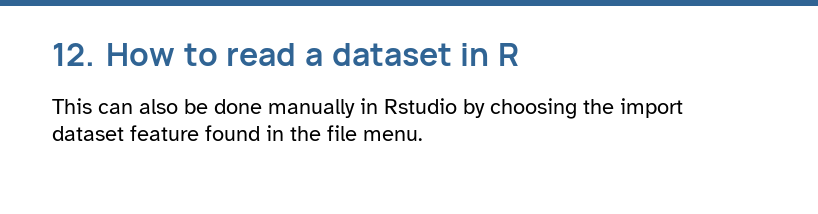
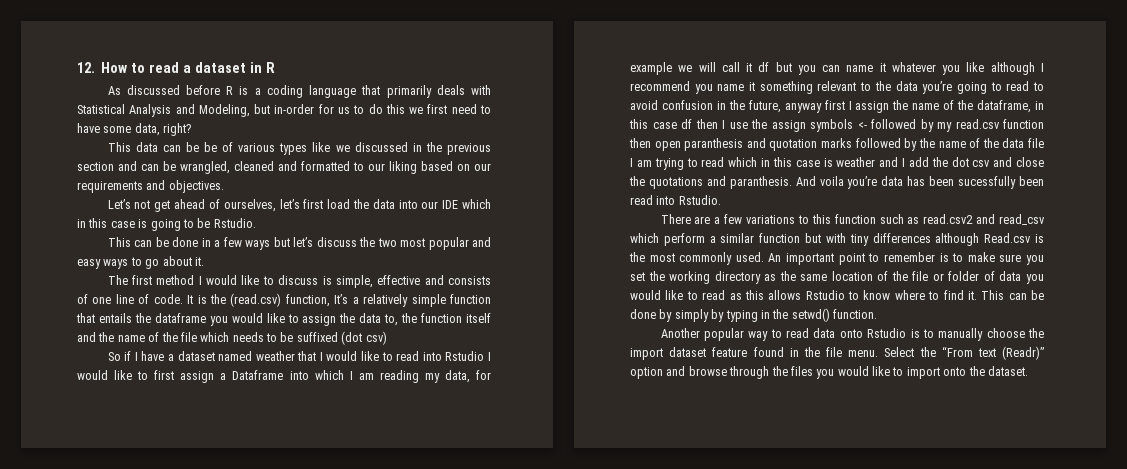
- This can also be done manually in Rstudio by choosing the import dataset feature found in the file menu.
+ As discussed before R is a coding language that primarily deals with Statistical Analysis and Modeling, but in-order for us to do this we first need to have some data, right?
+ This data can be be of various types like we discussed in the previous section and can be wrangled, cleaned and formatted to our liking based on our requirements and objectives.
+ Let’s not get ahead of ourselves, let’s first load the data into our IDE which in this case is going to be Rstudio.
+ This can be done in a few ways but let’s discuss the two most popular and easy ways to go about it.
+ The first method I would like to discuss is simple, effective and consists of one line of code. It is the (read.csv) function, It’s a relatively simple function that entails the dataframe you would like to assign the data to, the function itself and the name of the file which needs to be suffixed (dot csv)
+ So if I have a dataset named weather that I would like to read into Rstudio I would like to first assign a Dataframe into which I am reading my data, for example we will call it df but you can name it whatever you like although I recommend you name it something relevant to the data you’re going to read to avoid confusion in the future, anyway first I assign the name of the dataframe, in this case df then I use the assign symbols <- followed by my read.csv function then open paranthesis and quotation marks followed by the name of the data file I am trying to read which in this case is weather and I add the dot csv and close the quotations and paranthesis. And voila you’re data has been sucessfully been read into Rstudio.
+ There are a few variations to this function such as read.csv2 and read_csv which perform a similar function but with tiny differences although Read.csv is the most commonly used. An important point to remember is to make sure you set the working directory as the same location of the file or folder of data you would like to read as this allows Rstudio to know where to find it. This can be done by simply by typing in the setwd() function.
+ Another popular way to read data onto Rstudio is to manually choose the import dataset feature found in the file menu.
+ Select the “From text (Readr)” option and browse through the files you would like to import onto the dataset.

